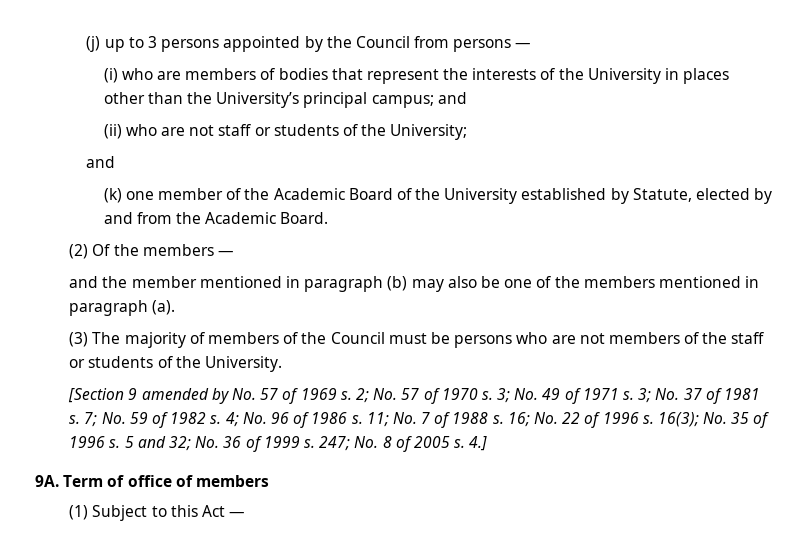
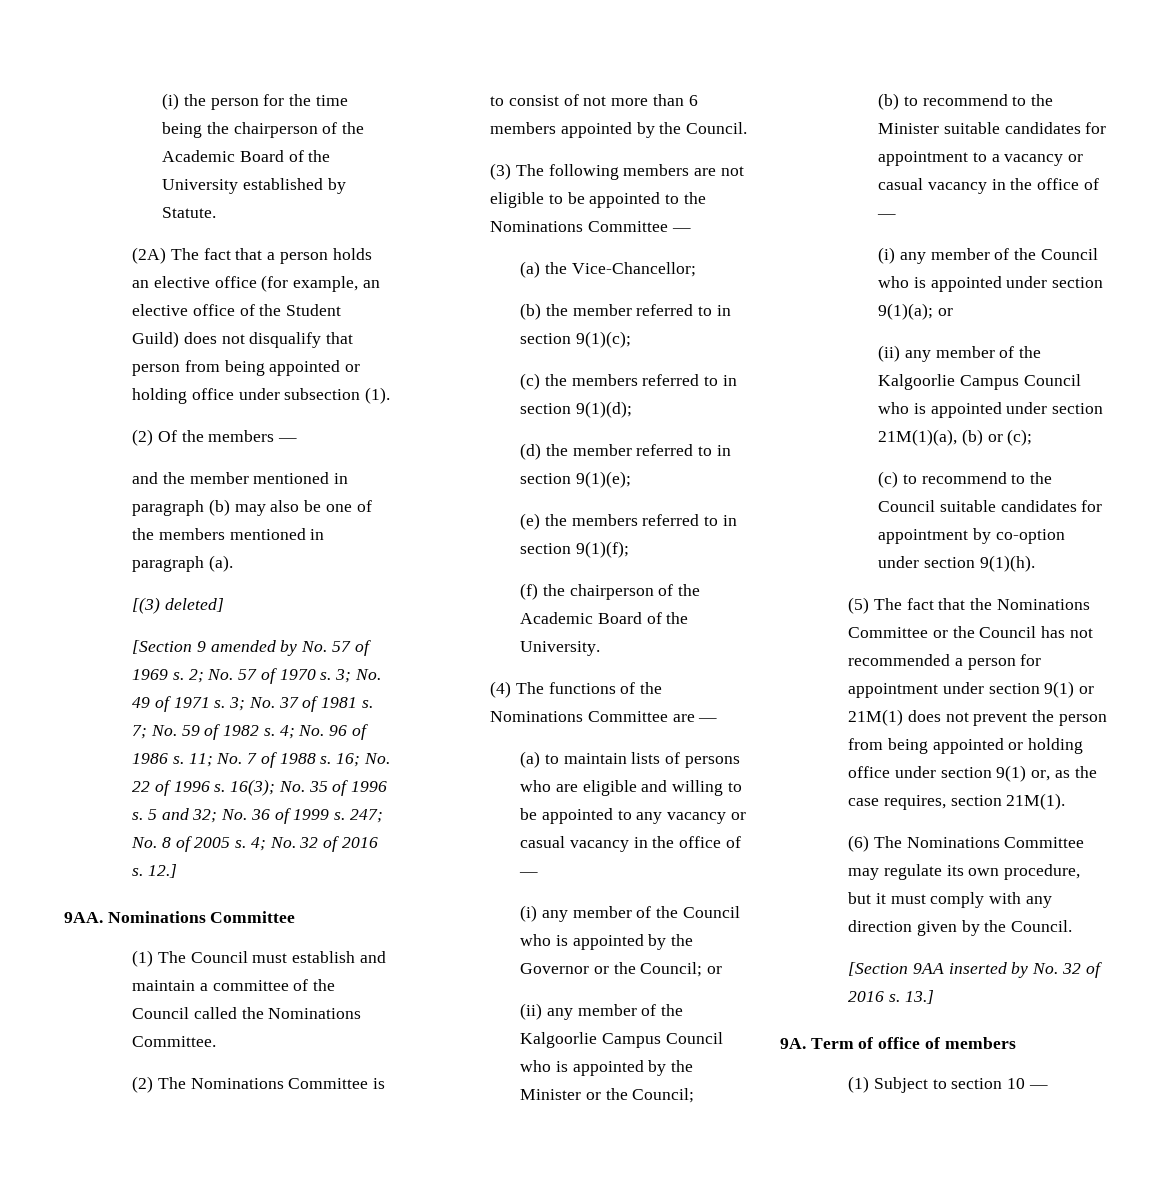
- (j) up to 3 persons appointed by the Council from persons —
- (i) who are members of bodies that represent the interests of the University in places other than the University’s principal campus; and
- (ii) who are not staff or students of the University;
- and
- (k) one member of the Academic Board of the University established by Statute, elected by and from the Academic Board.
+ (i) the person for the time being the chairperson of the Academic Board of the University established by Statute.
+ (2A) The fact that a person holds an elective office (for example, an elective office of the Student Guild) does not disqualify that person from being appointed or holding office under subsection (1).
- (3) The majority of members of the Council must be persons who are not members of the staff or students of the University.
+ [(3) deleted]
- 4.]
+ 4; No. 32 of 2016 s. 12.]
+ 9AA. Nominations Committee
+ (1) The Council must establish and maintain a committee of the Council called the Nominations Committee.
+ (2) The Nominations Committee is to consist of not more than 6 members appointed by the Council.
+ (3) The following members are not eligible to be appointed to the Nominations Committee —
+ (a) the Vice-Chancellor;
+ (b) the member referred to in section 9(1)(c);
+ (c) the members referred to in section 9(1)(d);
+ (d) the member referred to in section 9(1)(e);
+ (e) the members referred to in section 9(1)(f);
+ (f) the chairperson of the Academic Board of the University.
+ (4) The functions of the Nominations Committee are —
+ (a) to maintain lists of persons who are eligible and willing to be appointed to any vacancy or casual vacancy in the office of —
+ (i) any member of the Council who is appointed by the Governor or the Council; or
+ (ii) any member of the Kalgoorlie Campus Council who is appointed by the Minister or the Council;
+ (b) to recommend to the Minister suitable candidates for appointment to a vacancy or casual vacancy in the office of —
+ (i) any member of the Council who is appointed under section 9(1)(a); or
+ (ii) any member of the Kalgoorlie Campus Council who is appointed under section 21M(1)(a), (b) or (c);
+ (c) to recommend to the Council suitable candidates for appointment by co-option under section 9(1)(h).
+ (5) The fact that the Nominations Committee or the Council has not recommended a person for appointment under section 9(1) or 21M(1) does not prevent the person from being appointed or holding office under section 9(1) or, as the case requires, section 21M(1).
+ (6) The Nominations Committee may regulate its own procedure, but it must comply with any direction given by the Council.
+ [Section 9AA inserted by No. 32 of 2016 s. 13.]
- (1) Subject to this Act —
+ (1) Subject to section 10 —

